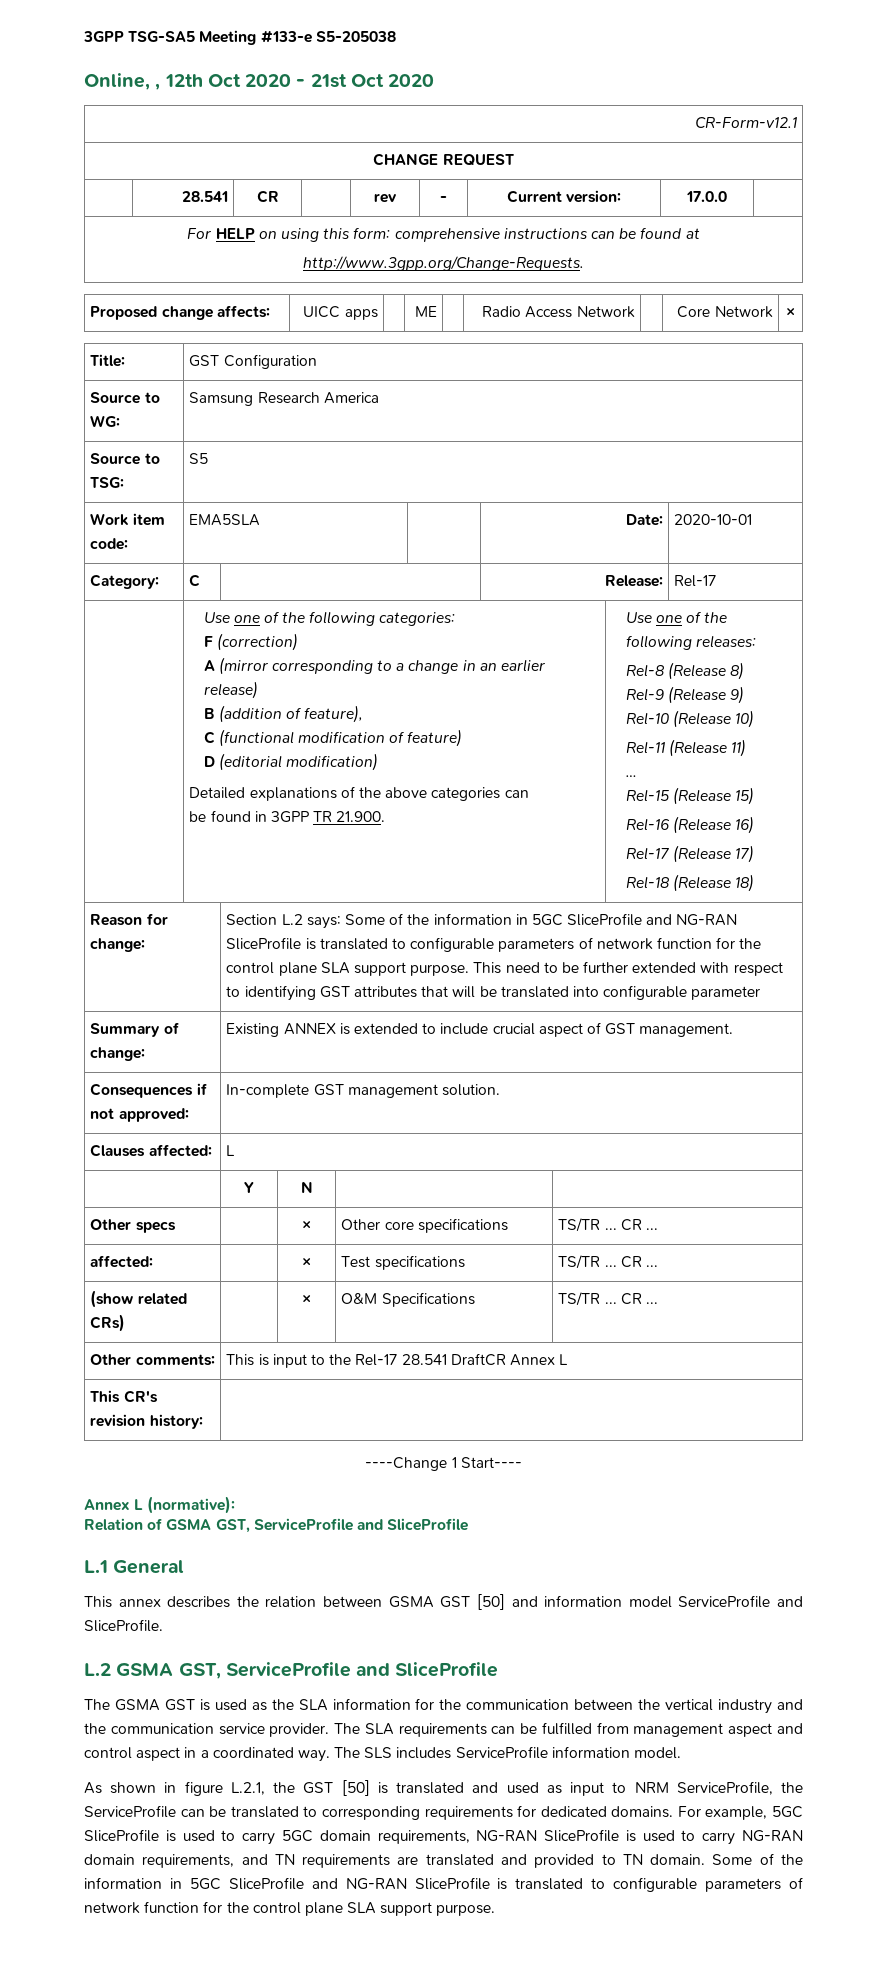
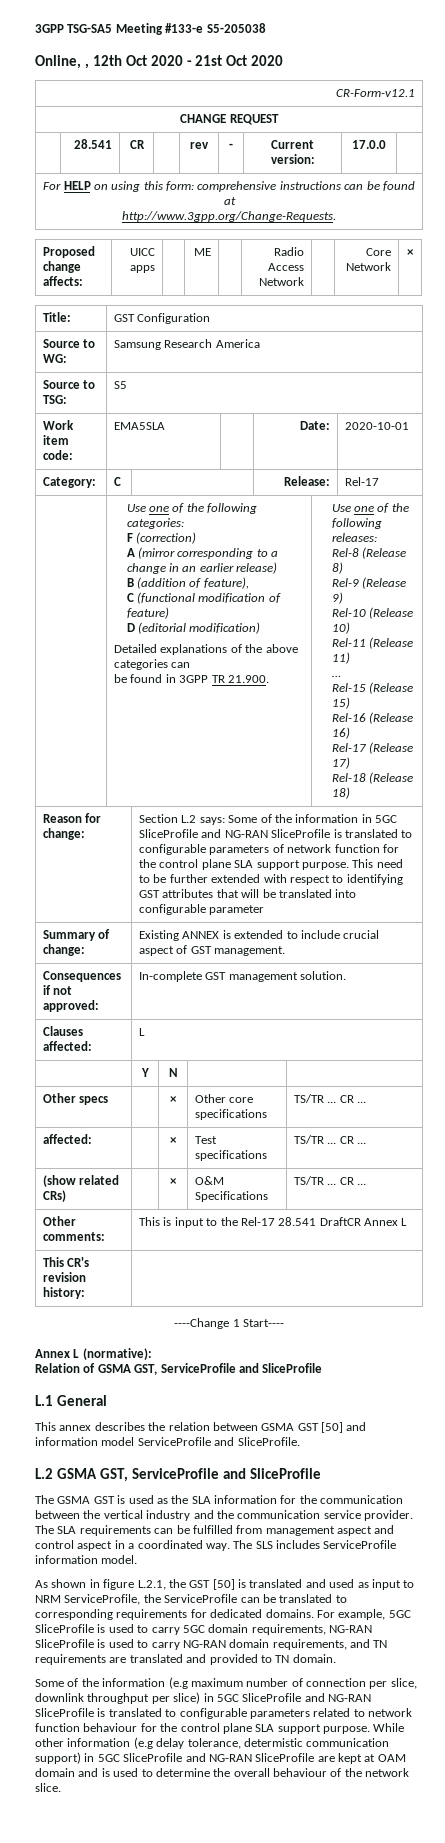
- For example, 5GC SliceProfile is used to carry 5GC domain requirements, NG-RAN SliceProfile is used to carry NG-RAN domain requirements, and TN requirements are translated and provided to TN domain. Some of the information in 5GC SliceProfile and NG-RAN SliceProfile is translated to configurable parameters of network function for the control plane SLA support purpose.
+ For example, 5GC SliceProfile is used to carry 5GC domain requirements, NG-RAN SliceProfile is used to carry NG-RAN domain requirements, and TN requirements are translated and provided to TN domain.
+ Some of the information (e.g maximum number of connection per slice, downlink throughput per slice) in 5GC SliceProfile and NG-RAN SliceProfile is translated to configurable parameters related to network function behaviour for the control plane SLA support purpose. While other information (e.g delay tolerance, determistic communication support) in 5GC SliceProfile and NG-RAN SliceProfile are kept at OAM domain and is used to determine the overall behaviour of the network slice.

